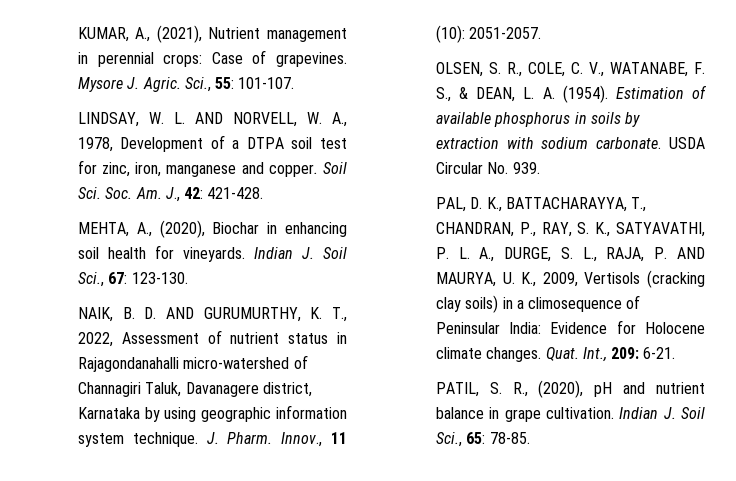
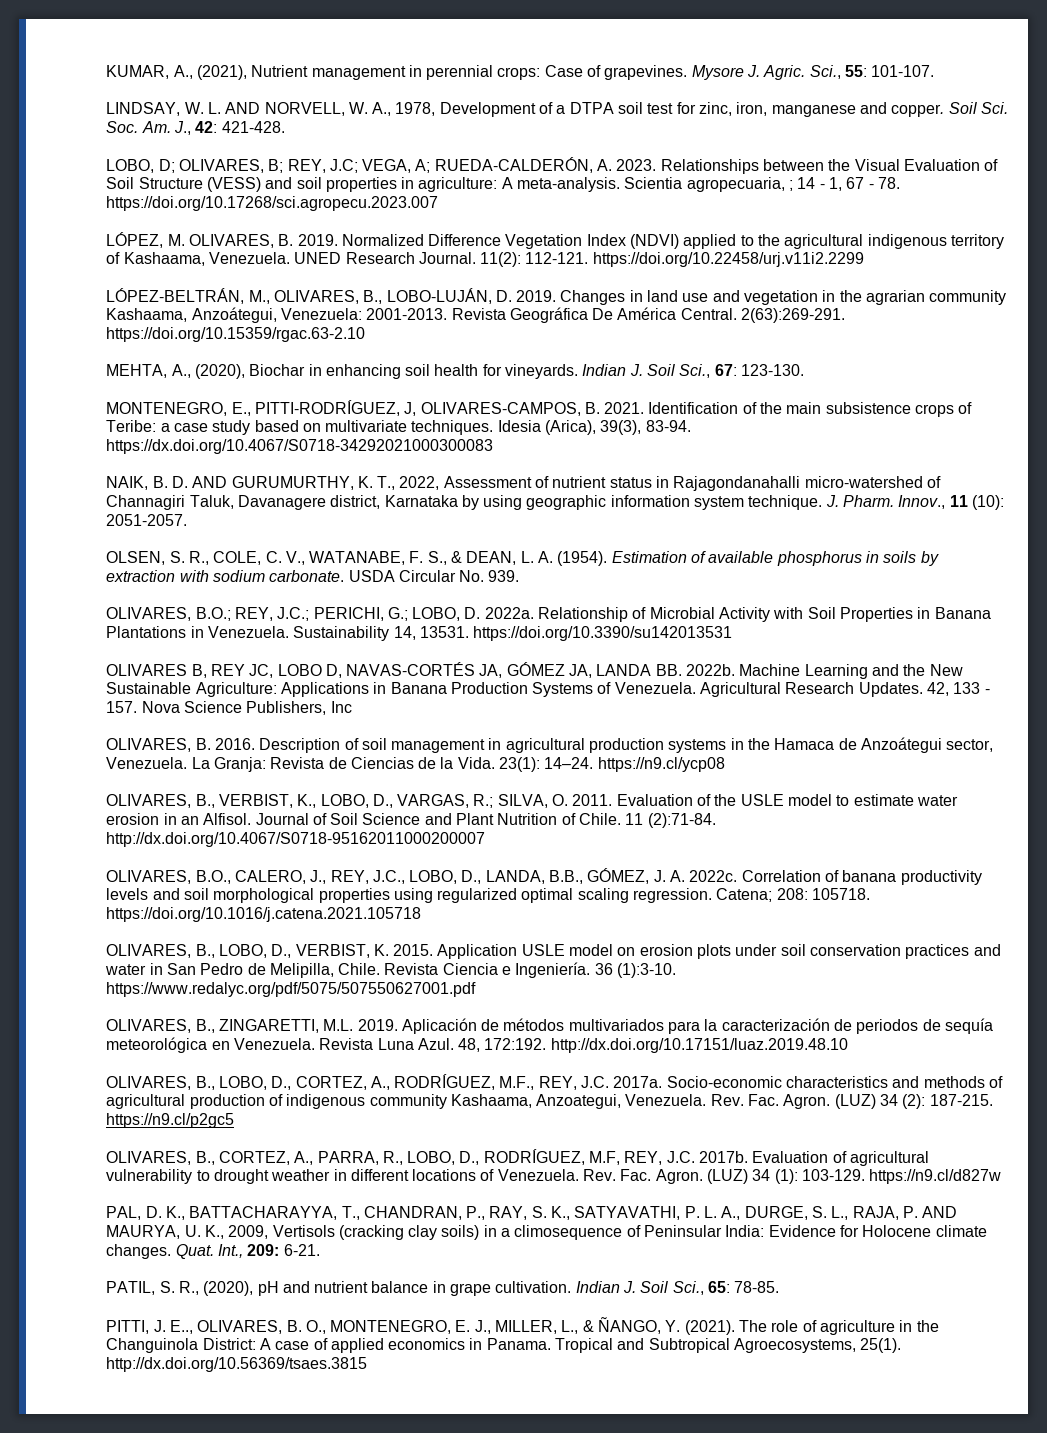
+ LOBO, D; OLIVARES, B; REY, J.C; VEGA, A; RUEDA-CALDERÓN, A. 2023. Relationships between the Visual Evaluation of Soil Structure (VESS) and soil properties in agriculture: A meta-analysis. Scientia agropecuaria, ; 14 - 1, 67 - 78. https://doi.org/10.17268/sci.agropecu.2023.007
+ LÓPEZ, M. OLIVARES, B. 2019. Normalized Difference Vegetation Index (NDVI) applied to the agricultural indigenous territory of Kashaama, Venezuela. UNED Research Journal. 11(2): 112-121. https://doi.org/10.22458/urj.v11i2.2299
+ LÓPEZ-BELTRÁN, M., OLIVARES, B., LOBO-LUJÁN, D. 2019. Changes in land use and vegetation in the agrarian community Kashaama, Anzoátegui, Venezuela: 2001-2013. Revista Geográfica De América Central. 2(63):269-291. https://doi.org/10.15359/rgac.63-2.10
+ MONTENEGRO, E., PITTI-RODRÍGUEZ, J, OLIVARES-CAMPOS, B. 2021. Identification of the main subsistence crops of Teribe: a case study based on multivariate techniques. Idesia (Arica), 39(3), 83-94. https://dx.doi.org/10.4067/S0718-34292021000300083
+ OLIVARES, B.O.; REY, J.C.; PERICHI, G.; LOBO, D. 2022a. Relationship of Microbial Activity with Soil Properties in Banana Plantations in Venezuela. Sustainability 14, 13531. https://doi.org/10.3390/su142013531
+ OLIVARES B, REY JC, LOBO D, NAVAS-CORTÉS JA, GÓMEZ JA, LANDA BB. 2022b. Machine Learning and the New Sustainable Agriculture: Applications in Banana Production Systems of Venezuela. Agricultural Research Updates. 42, 133 - 157. Nova Science Publishers, Inc
+ OLIVARES, B. 2016. Description of soil management in agricultural production systems in the Hamaca de Anzoátegui sector, Venezuela. La Granja: Revista de Ciencias de la Vida. 23(1): 14–24. https://n9.cl/ycp08
+ OLIVARES, B., VERBIST, K., LOBO, D., VARGAS, R.; SILVA, O. 2011. Evaluation of the USLE model to estimate water erosion in an Alfisol. Journal of Soil Science and Plant Nutrition of Chile. 11 (2):71-84. http://dx.doi.org/10.4067/S0718-95162011000200007
+ OLIVARES, B.O., CALERO, J., REY, J.C., LOBO, D., LANDA, B.B., GÓMEZ, J. A. 2022c. Correlation of banana productivity levels and soil morphological properties using regularized optimal scaling regression. Catena; 208: 105718. https://doi.org/10.1016/j.catena.2021.105718
+ OLIVARES, B., LOBO, D., VERBIST, K. 2015. Application USLE model on erosion plots under soil conservation practices and water in San Pedro de Melipilla, Chile. Revista Ciencia e Ingeniería. 36 (1):3-10. https://www.redalyc.org/pdf/5075/507550627001.pdf
+ OLIVARES, B., ZINGARETTI, M.L. 2019. Aplicación de métodos multivariados para la caracterización de periodos de sequía meteorológica en Venezuela. Revista Luna Azul. 48, 172:192. http://dx.doi.org/10.17151/luaz.2019.48.10
+ OLIVARES, B., LOBO, D., CORTEZ, A., RODRÍGUEZ, M.F., REY, J.C. 2017a. Socio-economic characteristics and methods of agricultural production of indigenous community Kashaama, Anzoategui, Venezuela. Rev. Fac. Agron. (LUZ) 34 (2): 187-215. https://n9.cl/p2gc5
+ OLIVARES, B., CORTEZ, A., PARRA, R., LOBO, D., RODRÍGUEZ, M.F, REY, J.C. 2017b. Evaluation of agricultural vulnerability to drought weather in different locations of Venezuela. Rev. Fac. Agron. (LUZ) 34 (1): 103-129. https://n9.cl/d827w
+ PITTI, J. E.., OLIVARES, B. O., MONTENEGRO, E. J., MILLER, L., & ÑANGO, Y. (2021). The role of agriculture in the Changuinola District: A case of applied economics in Panama. Tropical and Subtropical Agroecosystems, 25(1). http://dx.doi.org/10.56369/tsaes.3815

